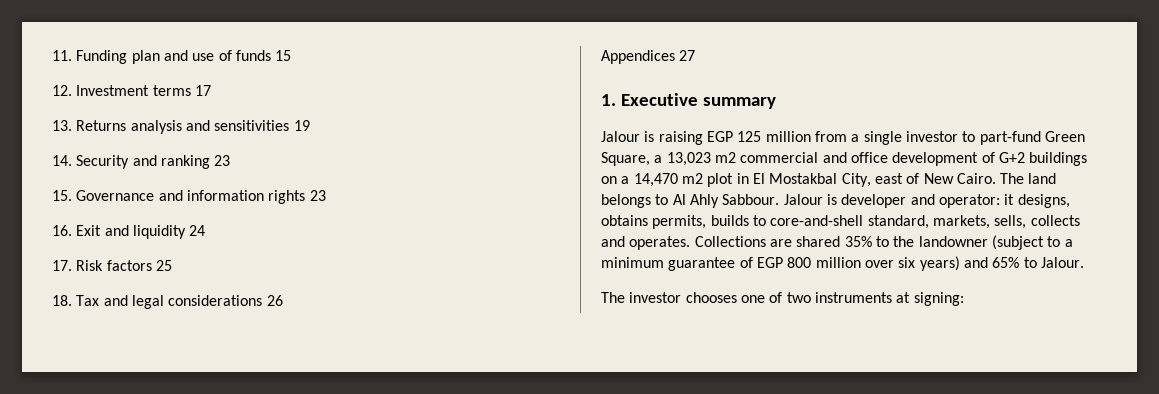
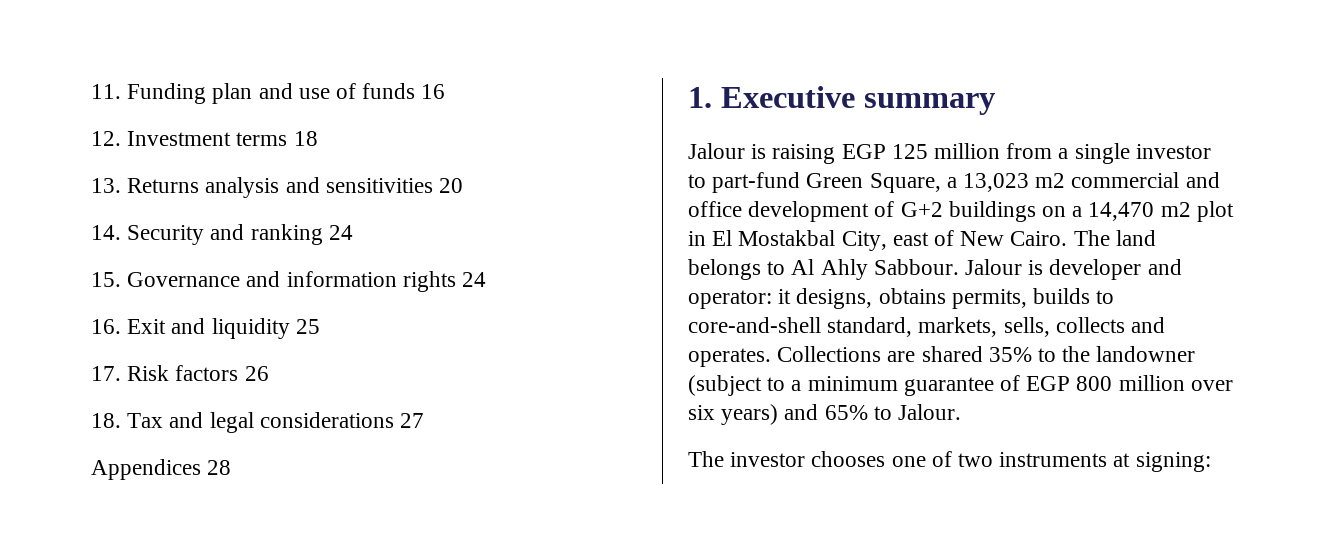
- 11. Funding plan and use of funds 15
+ 11. Funding plan and use of funds 16
- 12. Investment terms 17
+ 12. Investment terms 18
- 13. Returns analysis and sensitivities 19
+ 13. Returns analysis and sensitivities 20
- 14. Security and ranking 23
+ 14. Security and ranking 24
- 15. Governance and information rights 23
+ 15. Governance and information rights 24
- 16. Exit and liquidity 24
+ 16. Exit and liquidity 25
- 17. Risk factors 25
+ 17. Risk factors 26
- 18. Tax and legal considerations 26
+ 18. Tax and legal considerations 27
- Appendices 27
+ Appendices 28

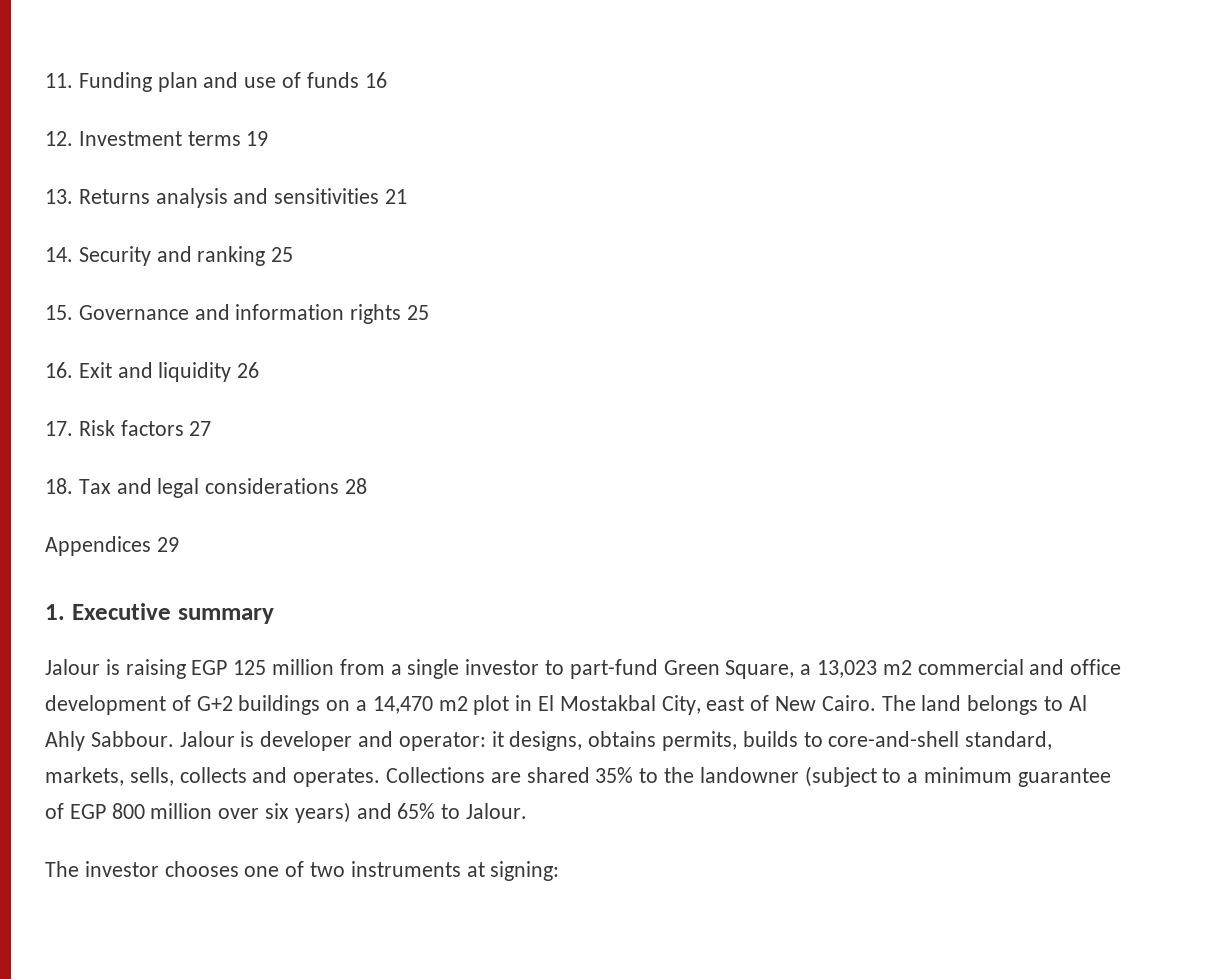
- 12. Investment terms 18
+ 12. Investment terms 19
- 13. Returns analysis and sensitivities 20
+ 13. Returns analysis and sensitivities 21
- 14. Security and ranking 24
+ 14. Security and ranking 25
- 15. Governance and information rights 24
+ 15. Governance and information rights 25
- 16. Exit and liquidity 25
+ 16. Exit and liquidity 26
- 17. Risk factors 26
+ 17. Risk factors 27
- 18. Tax and legal considerations 27
+ 18. Tax and legal considerations 28
- Appendices 28
+ Appendices 29

